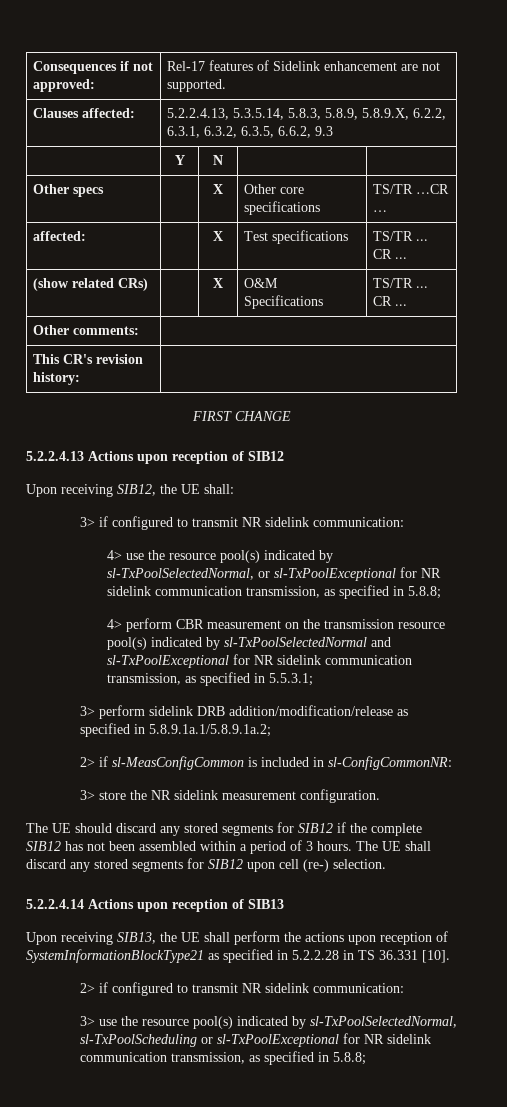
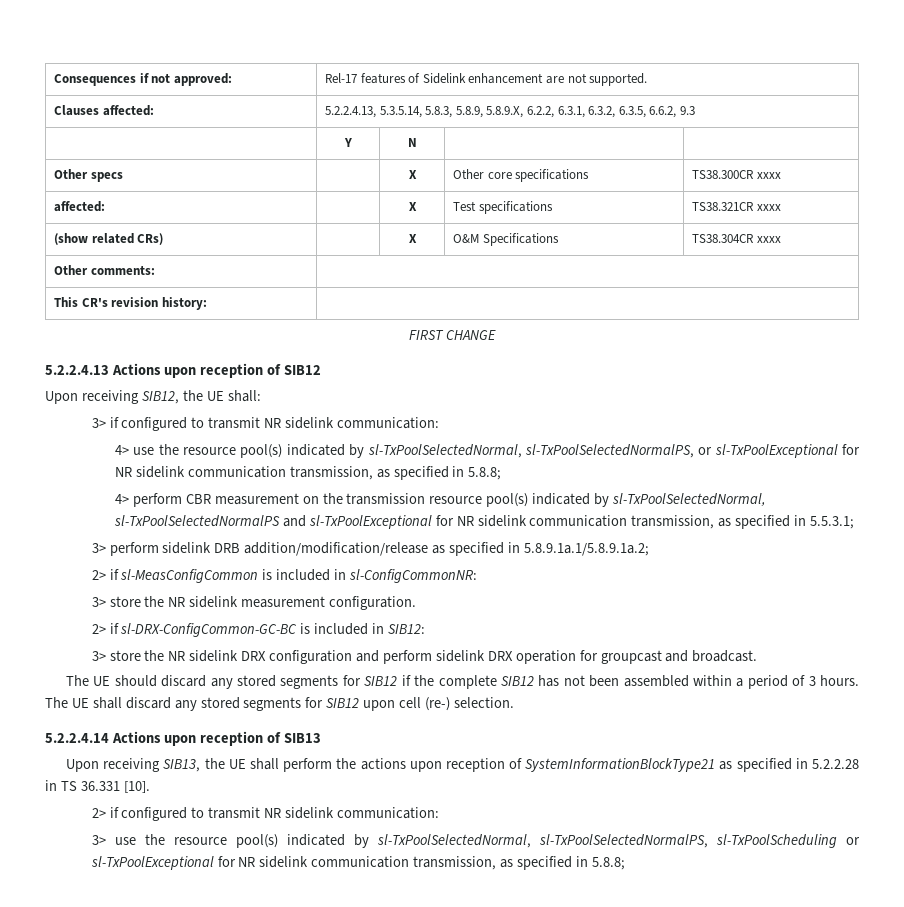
- Other specs | | X | Other core specifications | TS/TR …CR …
+ Other specs | | X | Other core specifications | TS38.300CR xxxx
- affected: | | X | Test specifications | TS/TR ... CR ...
+ affected: | | X | Test specifications | TS38.321CR xxxx
- (show related CRs) | | X | O&M Specifications | TS/TR ... CR ...
+ (show related CRs) | | X | O&M Specifications | TS38.304CR xxxx
- 4> use the resource pool(s) indicated by sl-TxPoolSelectedNormal, or sl-TxPoolExceptional for NR sidelink communication transmission, as specified in 5.8.8;
+ 4> use the resource pool(s) indicated by sl-TxPoolSelectedNormal, sl-TxPoolSelectedNormalPS, or sl-TxPoolExceptional for NR sidelink communication transmission, as specified in 5.8.8;
- 4> perform CBR measurement on the transmission resource pool(s) indicated by sl-TxPoolSelectedNormal and sl-TxPoolExceptional for NR sidelink communication transmission, as specified in 5.5.3.1;
+ 4> perform CBR measurement on the transmission resource pool(s) indicated by sl-TxPoolSelectedNormal, sl-TxPoolSelectedNormalPS and sl-TxPoolExceptional for NR sidelink communication transmission, as specified in 5.5.3.1;
+ 2> if sl-DRX-ConfigCommon-GC-BC is included in SIB12:
+ 3> store the NR sidelink DRX configuration and perform sidelink DRX operation for groupcast and broadcast.
- 3> use the resource pool(s) indicated by sl-TxPoolSelectedNormal, sl-TxPoolScheduling or sl-TxPoolExceptional for NR sidelink communication transmission, as specified in 5.8.8;
+ 3> use the resource pool(s) indicated by sl-TxPoolSelectedNormal, sl-TxPoolSelectedNormalPS, sl-TxPoolScheduling or sl-TxPoolExceptional for NR sidelink communication transmission, as specified in 5.8.8;

